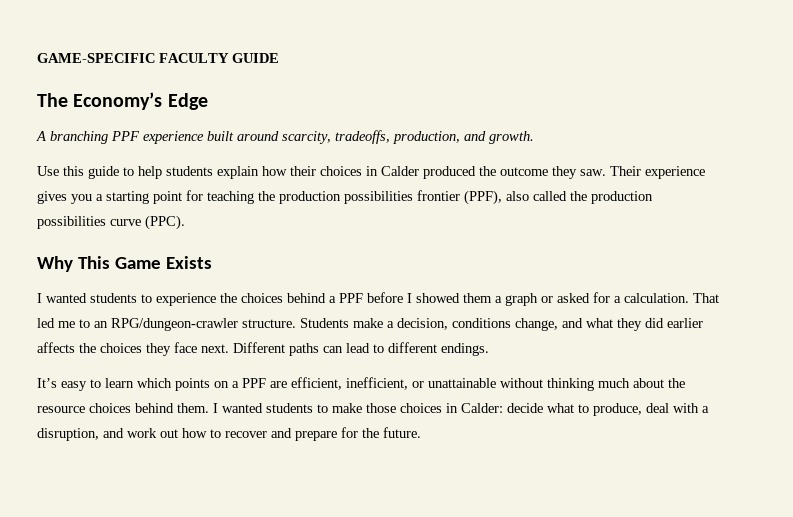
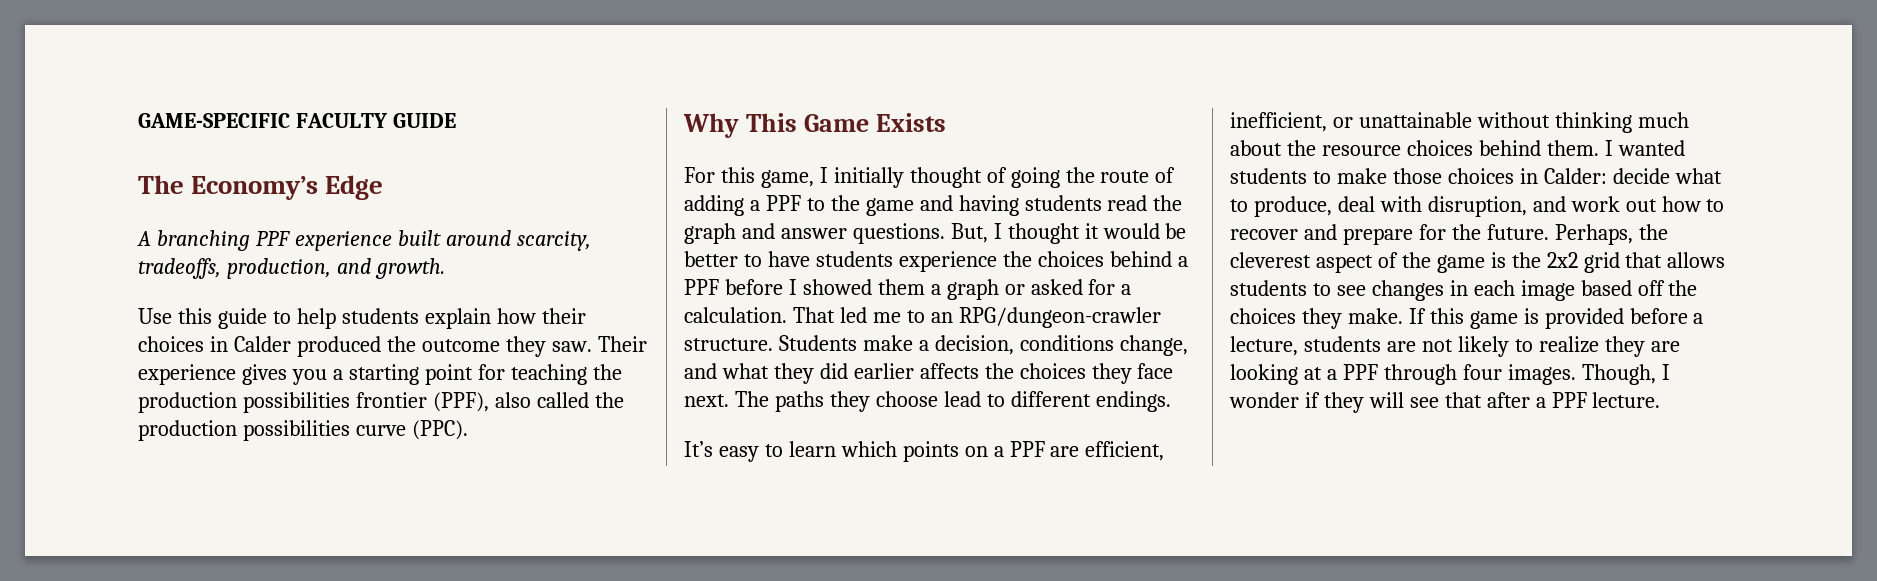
- I wanted students to experience the choices behind a PPF before I showed them a graph or asked for a calculation.
+ For this game, I initially thought of going the route of adding a PPF to the game and having students read the graph and answer questions. But, I thought it would be better to have students experience the choices behind a PPF before I showed them a graph or asked for a calculation.
- Different paths can lead to different endings.
+ The paths they choose lead to different endings.
- I wanted students to make those choices in Calder: decide what to produce, deal with a disruption, and work out how to recover and prepare for the future.
+ I wanted students to make those choices in Calder: decide what to produce, deal with disruption, and work out how to recover and prepare for the future.
+ Perhaps, the cleverest aspect of the game is the 2x2 grid that allows students to see changes in each image based off the choices they make. If this game is provided before a lecture, students are not likely to realize they are looking at a PPF through four images. Though, I wonder if they will see that after a PPF lecture.

